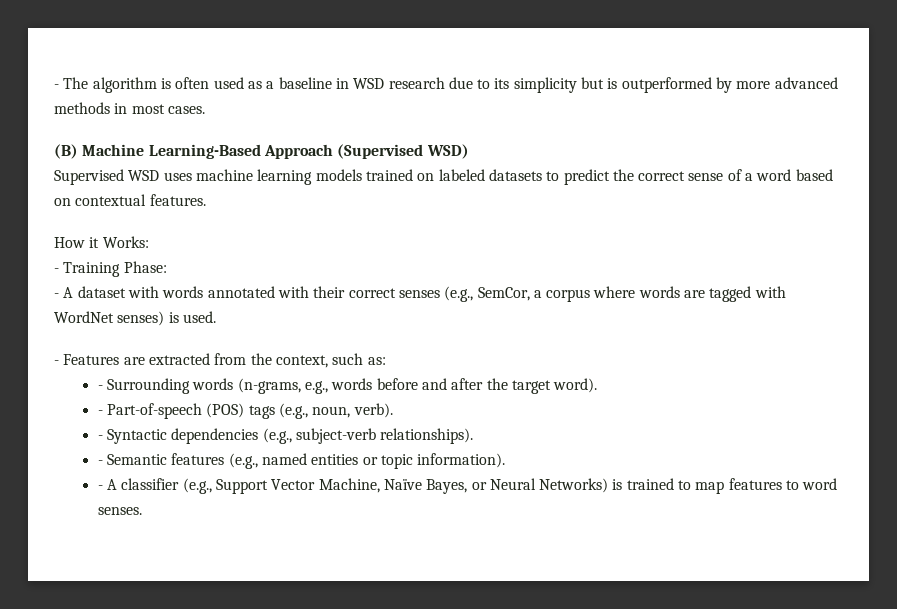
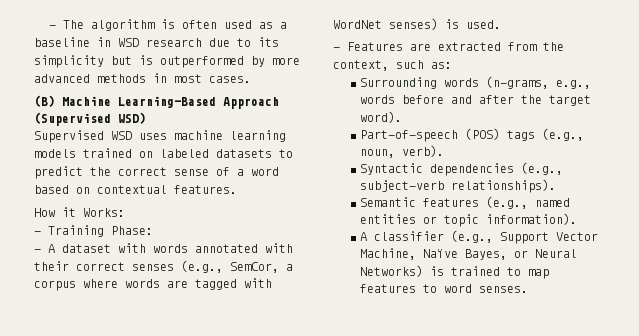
- - Surrounding words (n-grams, e.g., words before and after the target word).
+ Surrounding words (n-grams, e.g., words before and after the target word).
- - Part-of-speech (POS) tags (e.g., noun, verb).
+ Part-of-speech (POS) tags (e.g., noun, verb).
- - Syntactic dependencies (e.g., subject-verb relationships).
+ Syntactic dependencies (e.g., subject-verb relationships).
- - Semantic features (e.g., named entities or topic information).
+ Semantic features (e.g., named entities or topic information).
- - A classifier (e.g., Support Vector Machine, Naïve Bayes, or Neural Networks) is trained to map features to word senses.
+ A classifier (e.g., Support Vector Machine, Naïve Bayes, or Neural Networks) is trained to map features to word senses.

